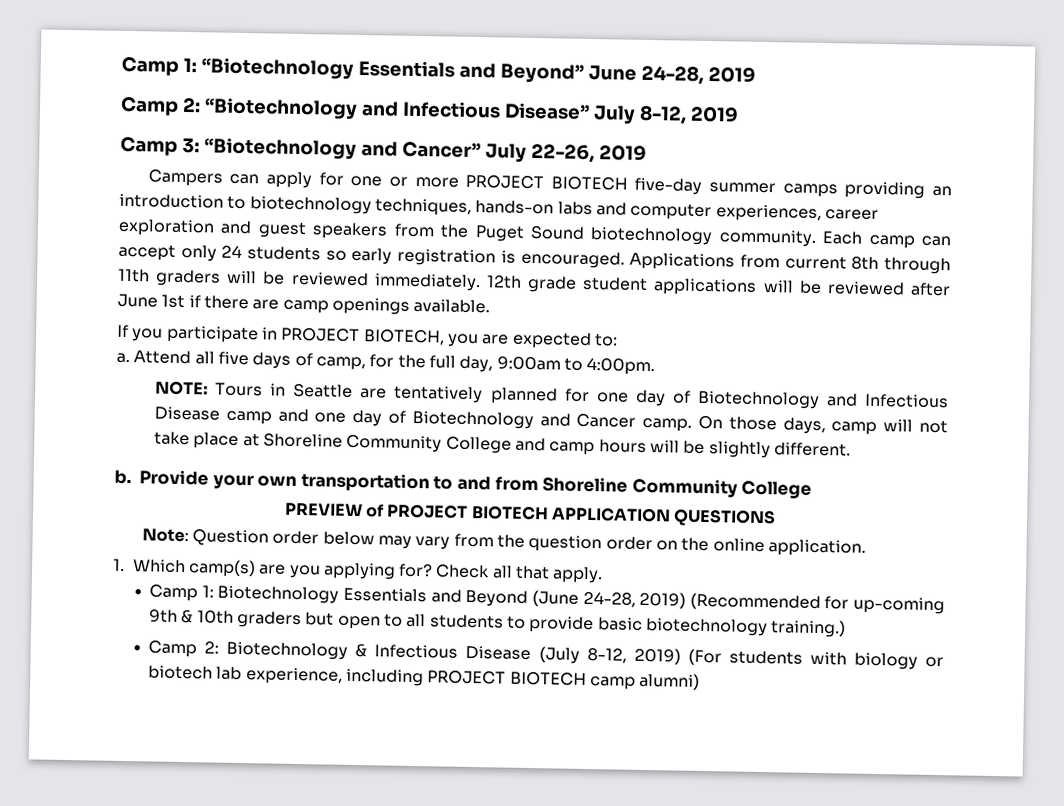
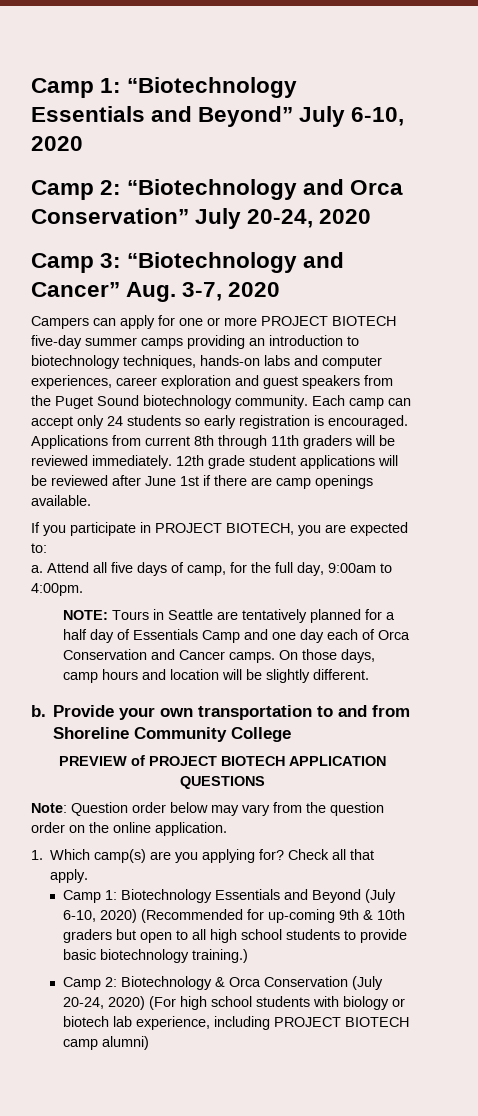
- Camp 1: “Biotechnology Essentials and Beyond” June 24-28, 2019
+ Camp 1: “Biotechnology Essentials and Beyond” July 6-10, 2020
- Camp 2: “Biotechnology and Infectious Disease” July 8-12, 2019
+ Camp 2: “Biotechnology and Orca Conservation” July 20-24, 2020
- Camp 3: “Biotechnology and Cancer” July 22-26, 2019
+ Camp 3: “Biotechnology and Cancer” Aug. 3-7, 2020
- NOTE: Tours in Seattle are tentatively planned for one day of Biotechnology and Infectious Disease camp and one day of Biotechnology and Cancer camp.
+ NOTE: Tours in Seattle are tentatively planned for a half day of Essentials Camp and one day each of Orca Conservation and Cancer camps.
- On those days, camp will not take place at Shoreline Community College and camp hours will be slightly different.
+ On those days, camp hours and location will be slightly different.
- Camp 1: Biotechnology Essentials and Beyond (June 24-28, 2019) (Recommended for up-coming 9th & 10th graders but open to all students to provide basic biotechnology training.)
+ Camp 1: Biotechnology Essentials and Beyond (July 6-10, 2020) (Recommended for up-coming 9th & 10th graders but open to all high school students to provide basic biotechnology training.)
- Camp 2: Biotechnology & Infectious Disease (July 8-12, 2019) (For students with biology or biotech lab experience, including PROJECT BIOTECH camp alumni)
+ Camp 2: Biotechnology & Orca Conservation (July 20-24, 2020) (For high school students with biology or biotech lab experience, including PROJECT BIOTECH camp alumni)

